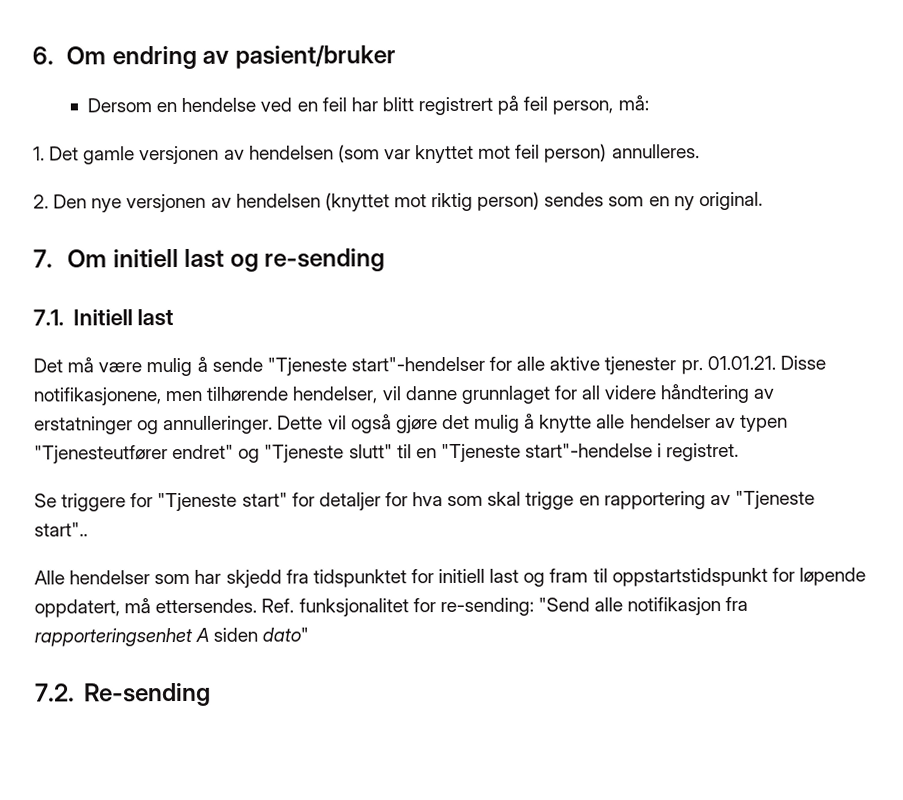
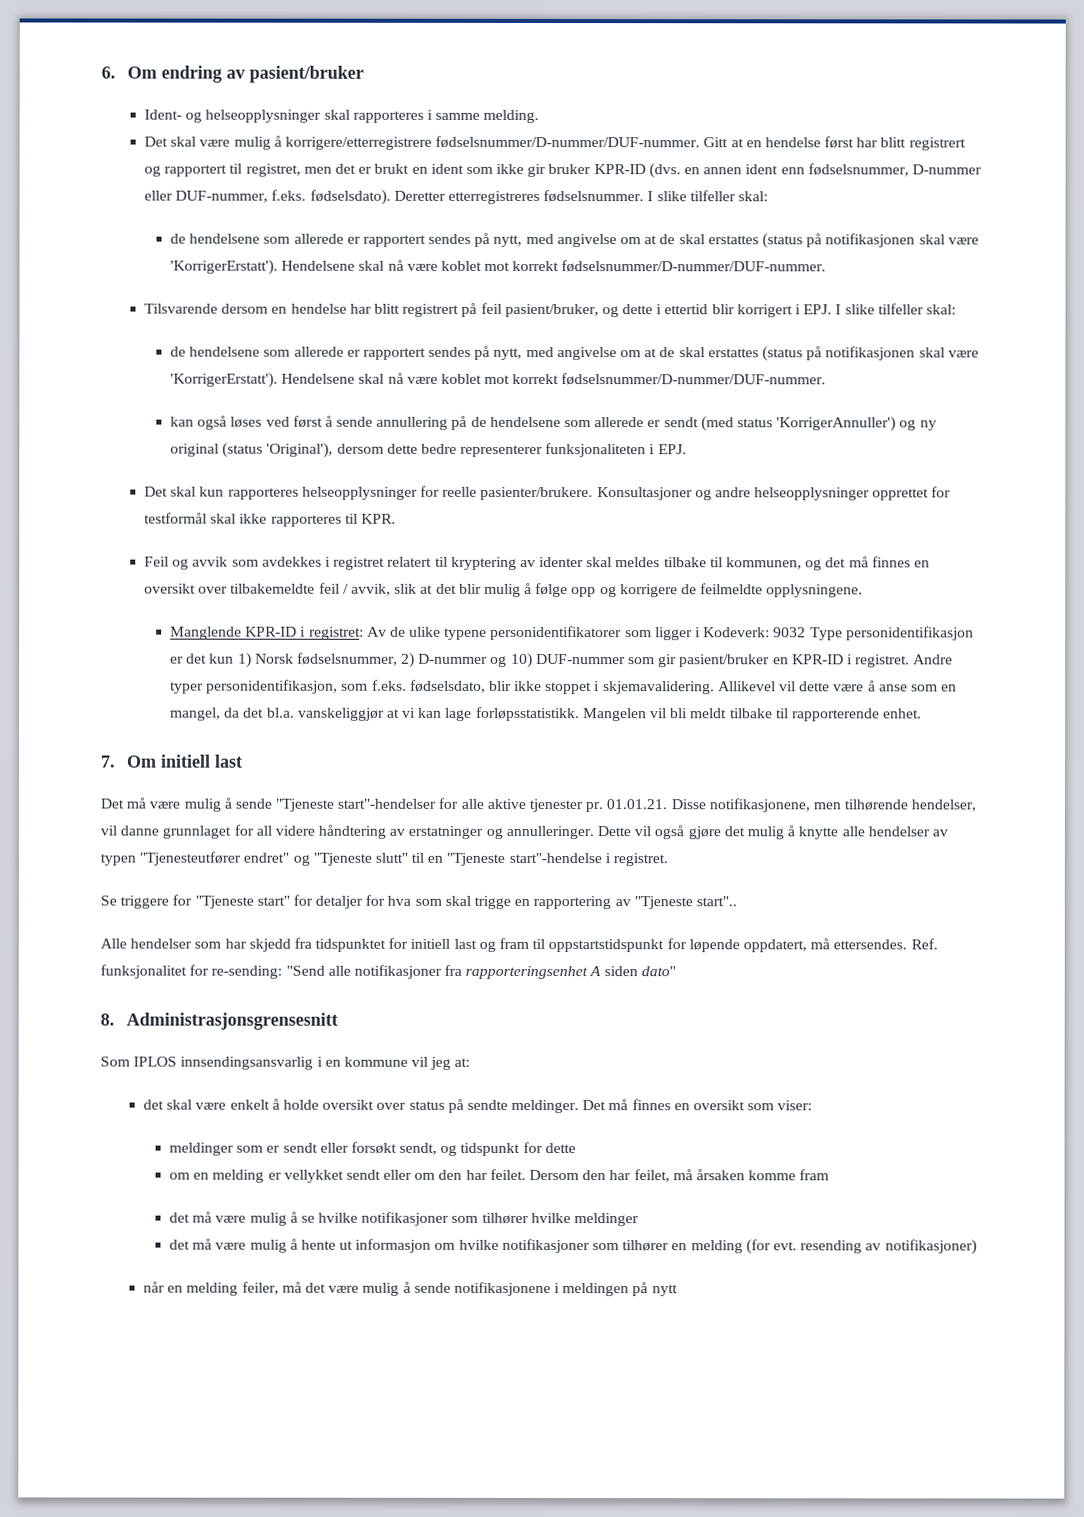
- Dersom en hendelse ved en feil har blitt registrert på feil person, må:
- 1. Det gamle versjonen av hendelsen (som var knyttet mot feil person) annulleres.
- 2. Den nye versjonen av hendelsen (knyttet mot riktig person) sendes som en ny original.
+ Ident- og helseopplysninger skal rapporteres i samme melding.
+ Det skal være mulig å korrigere/etterregistrere fødselsnummer/D-nummer/DUF-nummer. Gitt at en hendelse først har blitt registrert og rapportert til registret, men det er brukt en ident som ikke gir bruker KPR-ID (dvs. en annen ident enn fødselsnummer, D-nummer eller DUF-nummer, f.eks. fødselsdato). Deretter etterregistreres fødselsnummer. I slike tilfeller skal:
+ de hendelsene som allerede er rapportert sendes på nytt, med angivelse om at de skal erstattes (status på notifikasjonen skal være 'KorrigerErstatt'). Hendelsene skal nå være koblet mot korrekt fødselsnummer/D-nummer/DUF-nummer.
+ Tilsvarende dersom en hendelse har blitt registrert på feil pasient/bruker, og dette i ettertid blir korrigert i EPJ. I slike tilfeller skal:
+ de hendelsene som allerede er rapportert sendes på nytt, med angivelse om at de skal erstattes (status på notifikasjonen skal være 'KorrigerErstatt'). Hendelsene skal nå være koblet mot korrekt fødselsnummer/D-nummer/DUF-nummer.
+ kan også løses ved først å sende annullering på de hendelsene som allerede er sendt (med status 'KorrigerAnnuller') og ny original (status 'Original'), dersom dette bedre representerer funksjonaliteten i EPJ.
+ Det skal kun rapporteres helseopplysninger for reelle pasienter/brukere. Konsultasjoner og andre helseopplysninger opprettet for testformål skal ikke rapporteres til KPR.
+ Feil og avvik som avdekkes i registret relatert til kryptering av identer skal meldes tilbake til kommunen, og det må finnes en oversikt over tilbakemeldte feil / avvik, slik at det blir mulig å følge opp og korrigere de feilmeldte opplysningene.
+ Manglende KPR-ID i registret: Av de ulike typene personidentifikatorer som ligger i Kodeverk: 9032 Type personidentifikasjon er det kun 1) Norsk fødselsnummer, 2) D-nummer og 10) DUF-nummer som gir pasient/bruker en KPR-ID i registret. Andre typer personidentifikasjon, som f.eks. fødselsdato, blir ikke stoppet i skjemavalidering. Allikevel vil dette være å anse som en mangel, da det bl.a. vanskeliggjør at vi kan lage forløpsstatistikk. Mangelen vil bli meldt tilbake til rapporterende enhet.
- 7. Om initiell last og re-sending
- 7.1. Initiell last
+ 7. Om initiell last
- Ref. funksjonalitet for re-sending: "Send alle notifikasjon fra rapporteringsenhet A siden dato"
+ Ref. funksjonalitet for re-sending: "Send alle notifikasjoner fra rapporteringsenhet A siden dato"
- 7.2. Re-sending
+ 8. Administrasjonsgrensesnitt
+ Som IPLOS innsendingsansvarlig i en kommune vil jeg at:
+ det skal være enkelt å holde oversikt over status på sendte meldinger. Det må finnes en oversikt som viser:
+ meldinger som er sendt eller forsøkt sendt, og tidspunkt for dette
+ om en melding er vellykket sendt eller om den har feilet. Dersom den har feilet, må årsaken komme fram
+ det må være mulig å se hvilke notifikasjoner som tilhører hvilke meldinger
+ det må være mulig å hente ut informasjon om hvilke notifikasjoner som tilhører en melding (for evt. resending av notifikasjoner)
+ når en melding feiler, må det være mulig å sende notifikasjonene i meldingen på nytt

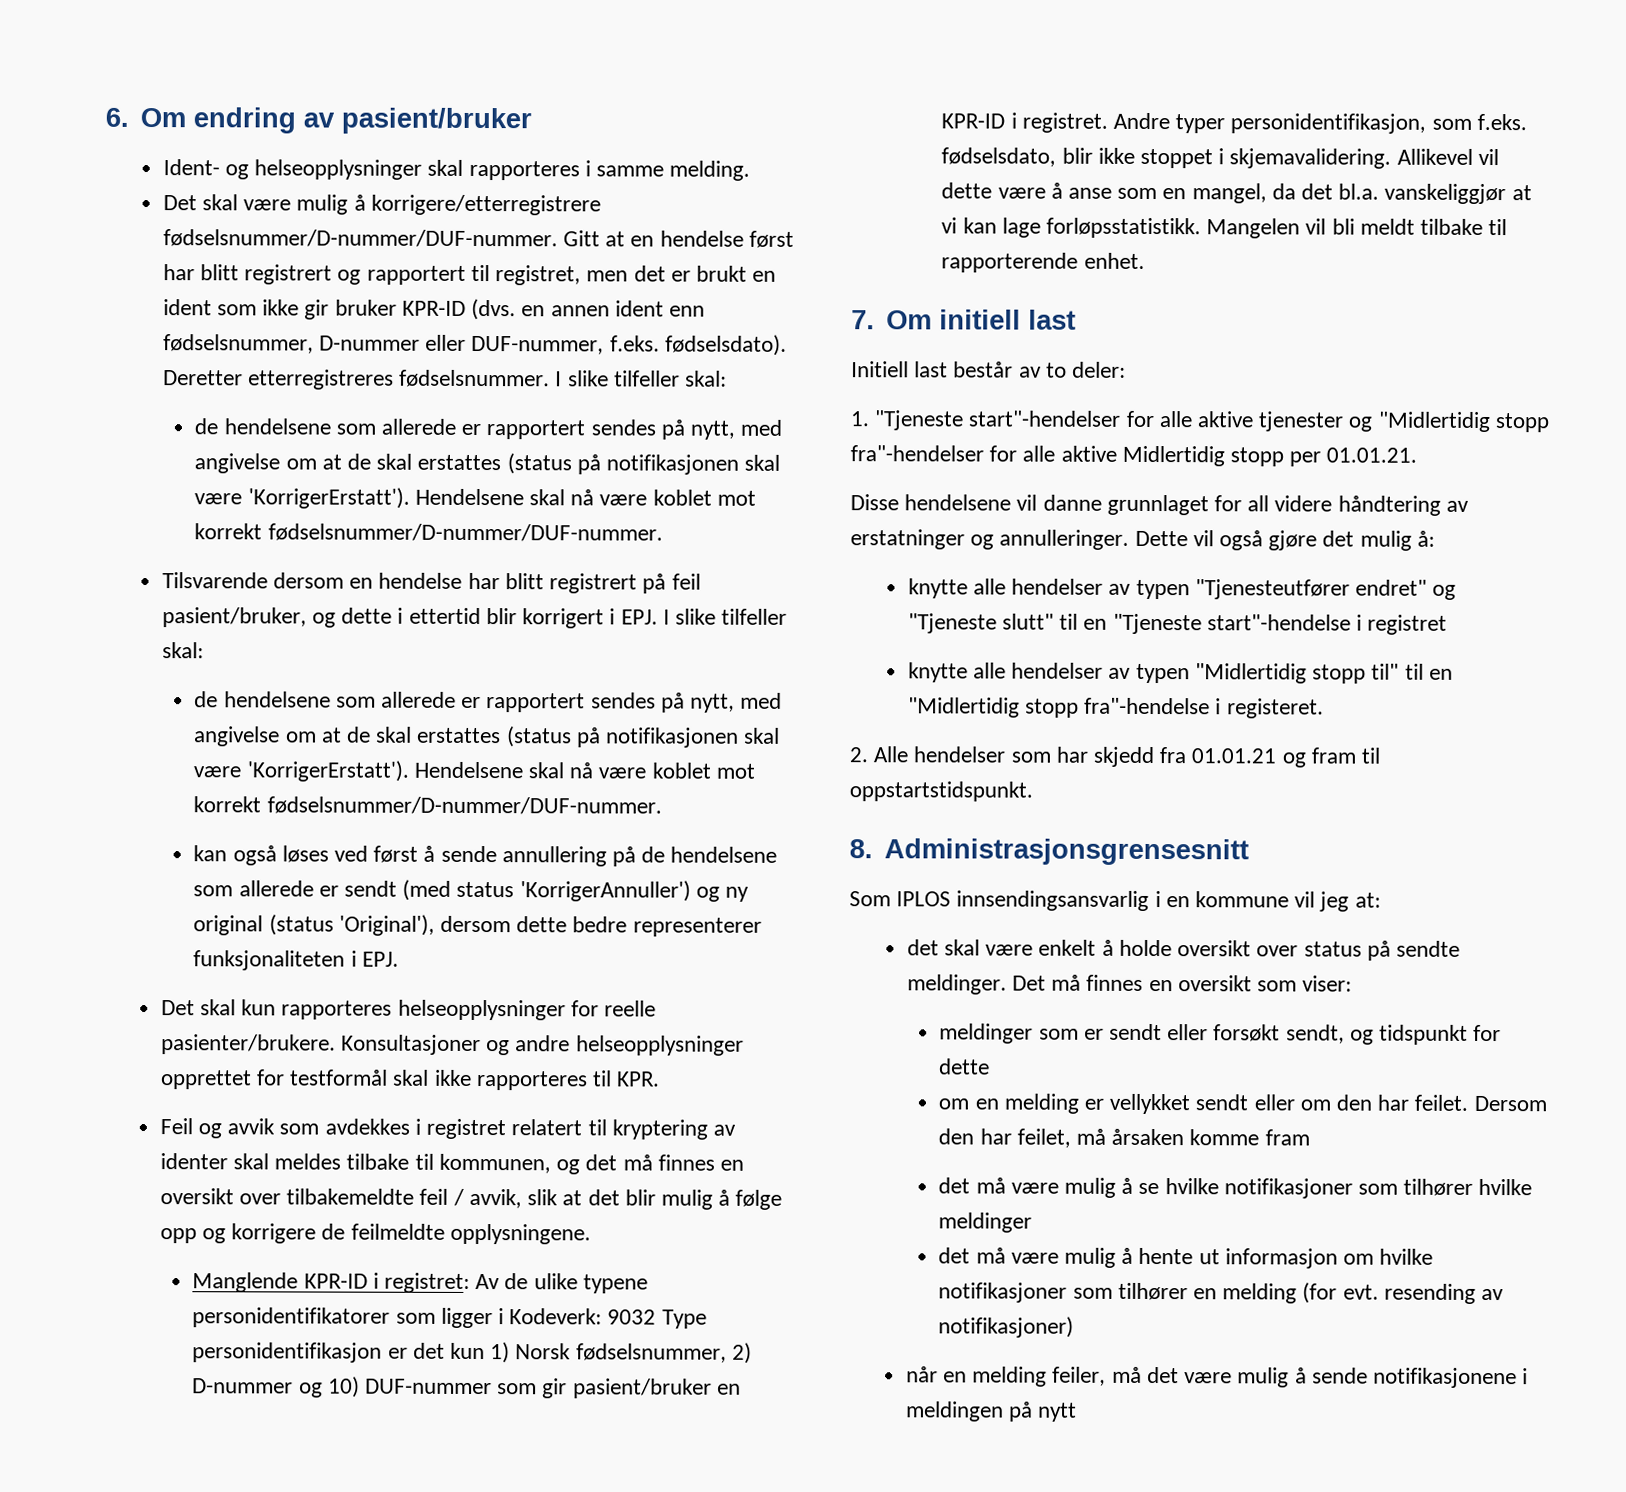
- Det må være mulig å sende "Tjeneste start"-hendelser for alle aktive tjenester pr. 01.01.21. Disse notifikasjonene, men tilhørende hendelser, vil danne grunnlaget for all videre håndtering av erstatninger og annulleringer.
+ Initiell last består av to deler:
+ 1. "Tjeneste start"-hendelser for alle aktive tjenester og "Midlertidig stopp fra"-hendelser for alle aktive Midlertidig stopp per 01.01.21.
+ Disse hendelsene vil danne grunnlaget for all videre håndtering av erstatninger og annulleringer.
- Dette vil også gjøre det mulig å knytte alle hendelser av typen "Tjenesteutfører endret" og "Tjeneste slutt" til en "Tjeneste start"-hendelse i registret.
- Se triggere for "Tjeneste start" for detaljer for hva som skal trigge en rapportering av "Tjeneste start"..
- Alle hendelser som har skjedd fra tidspunktet for initiell last og fram til oppstartstidspunkt for løpende oppdatert, må ettersendes. Ref. funksjonalitet for re-sending: "Send alle notifikasjoner fra rapporteringsenhet A siden dato"
+ Dette vil også gjøre det mulig å:
+ knytte alle hendelser av typen "Tjenesteutfører endret" og "Tjeneste slutt" til en "Tjeneste start"-hendelse i registret
+ knytte alle hendelser av typen "Midlertidig stopp til" til en "Midlertidig stopp fra"-hendelse i registeret.
+ 2. Alle hendelser som har skjedd fra 01.01.21 og fram til oppstartstidspunkt.

